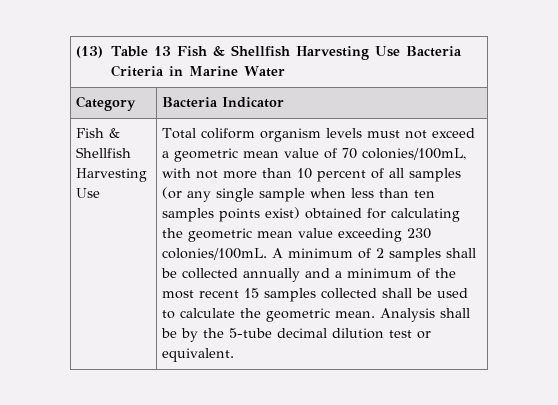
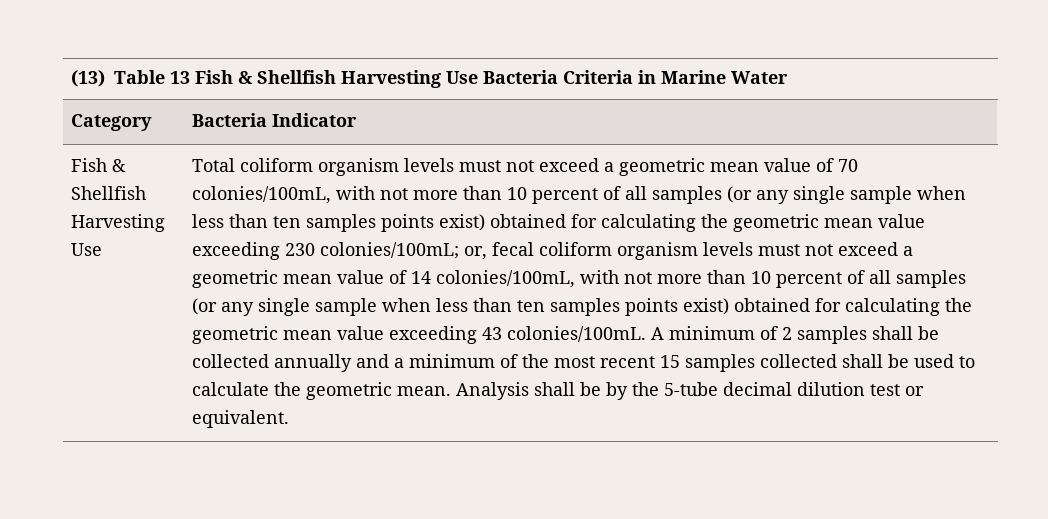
- Total coliform organism levels must not exceed a geometric mean value of 70 colonies/100mL, with not more than 10 percent of all samples (or any single sample when less than ten samples points exist) obtained for calculating the geometric mean value exceeding 230 colonies/100mL.
+ Total coliform organism levels must not exceed a geometric mean value of 70 colonies/100mL, with not more than 10 percent of all samples (or any single sample when less than ten samples points exist) obtained for calculating the geometric mean value exceeding 230 colonies/100mL; or, fecal coliform organism levels must not exceed a geometric mean value of 14 colonies/100mL, with not more than 10 percent of all samples (or any single sample when less than ten samples points exist) obtained for calculating the geometric mean value exceeding 43 colonies/100mL.

